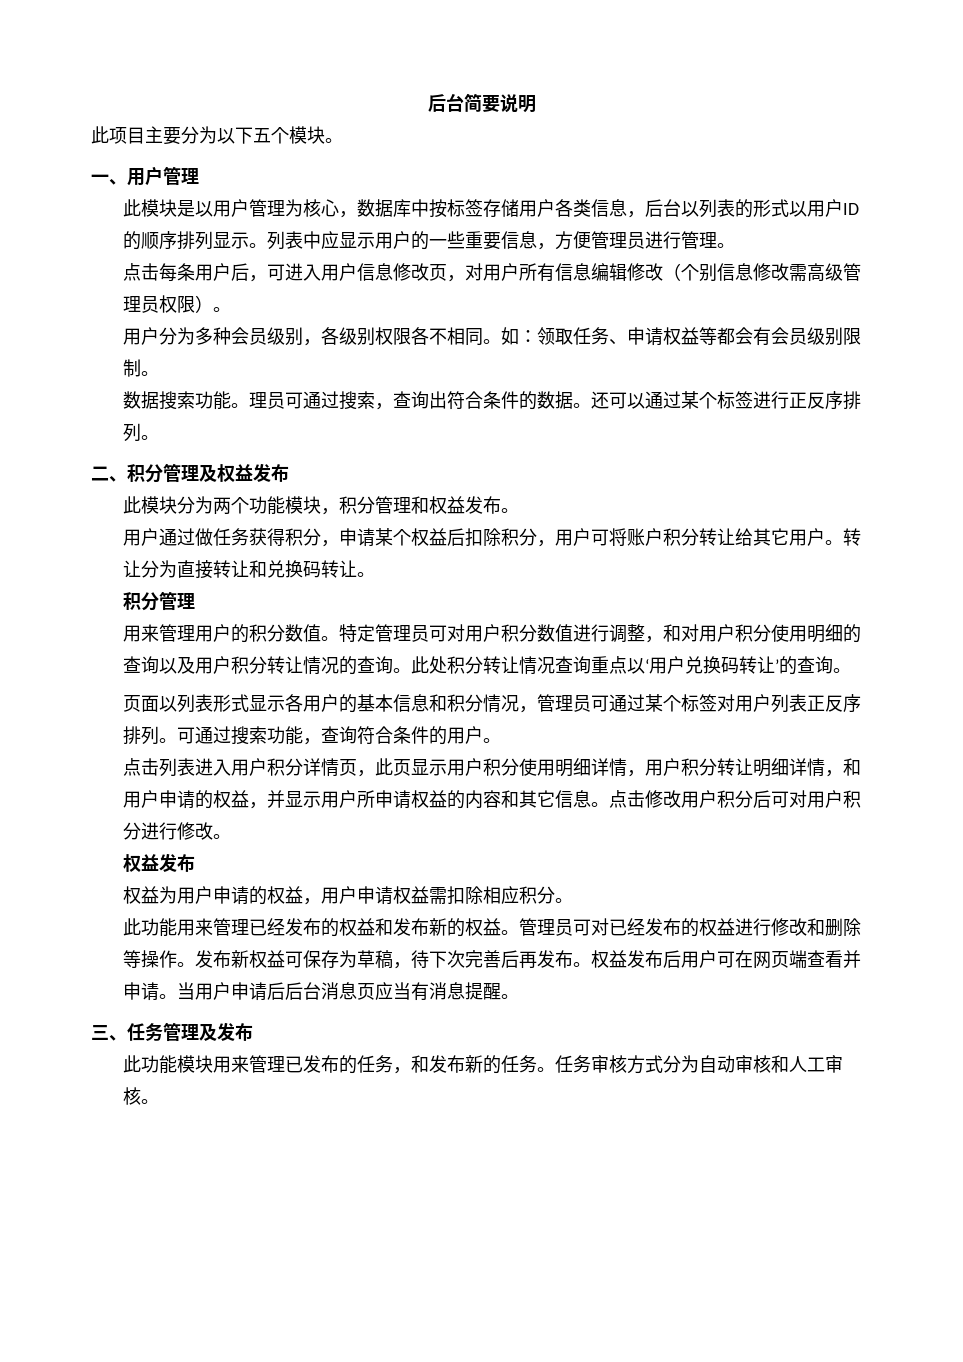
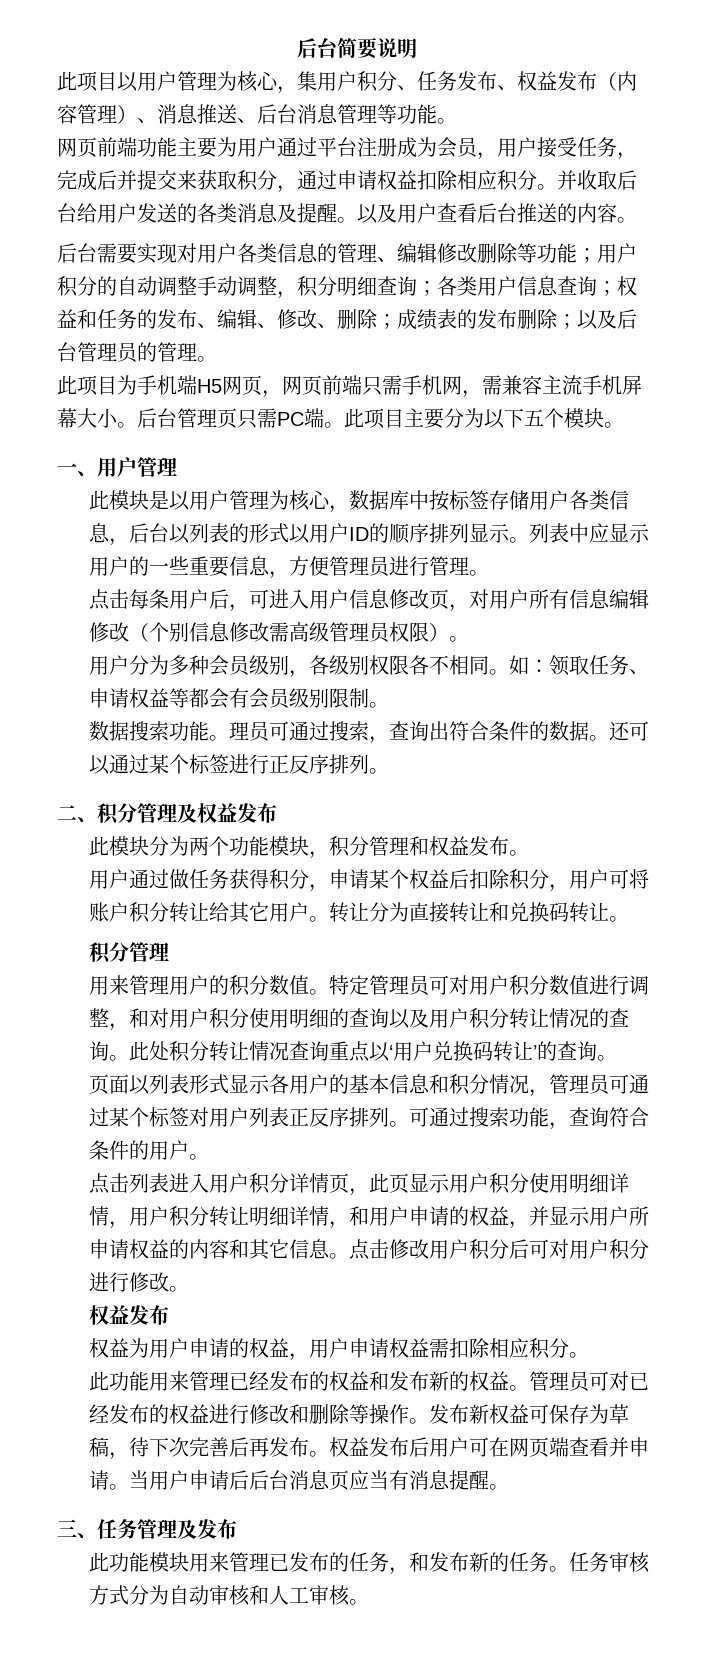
- 此项目主要分为以下五个模块。
+ 此项目以用户管理为核心，集用户积分、任务发布、权益发布（内容管理）、消息推送、后台消息管理等功能。
+ 网页前端功能主要为用户通过平台注册成为会员，用户接受任务，完成后并提交来获取积分，通过申请权益扣除相应积分。并收取后台给用户发送的各类消息及提醒。以及用户查看后台推送的内容。
+ 后台需要实现对用户各类信息的管理、编辑修改删除等功能；用户积分的自动调整手动调整，积分明细查询；各类用户信息查询；权益和任务的发布、编辑、修改、删除；成绩表的发布删除；以及后台管理员的管理。
+ 此项目为手机端H5网页，网页前端只需手机网，需兼容主流手机屏幕大小。后台管理页只需PC端。此项目主要分为以下五个模块。

